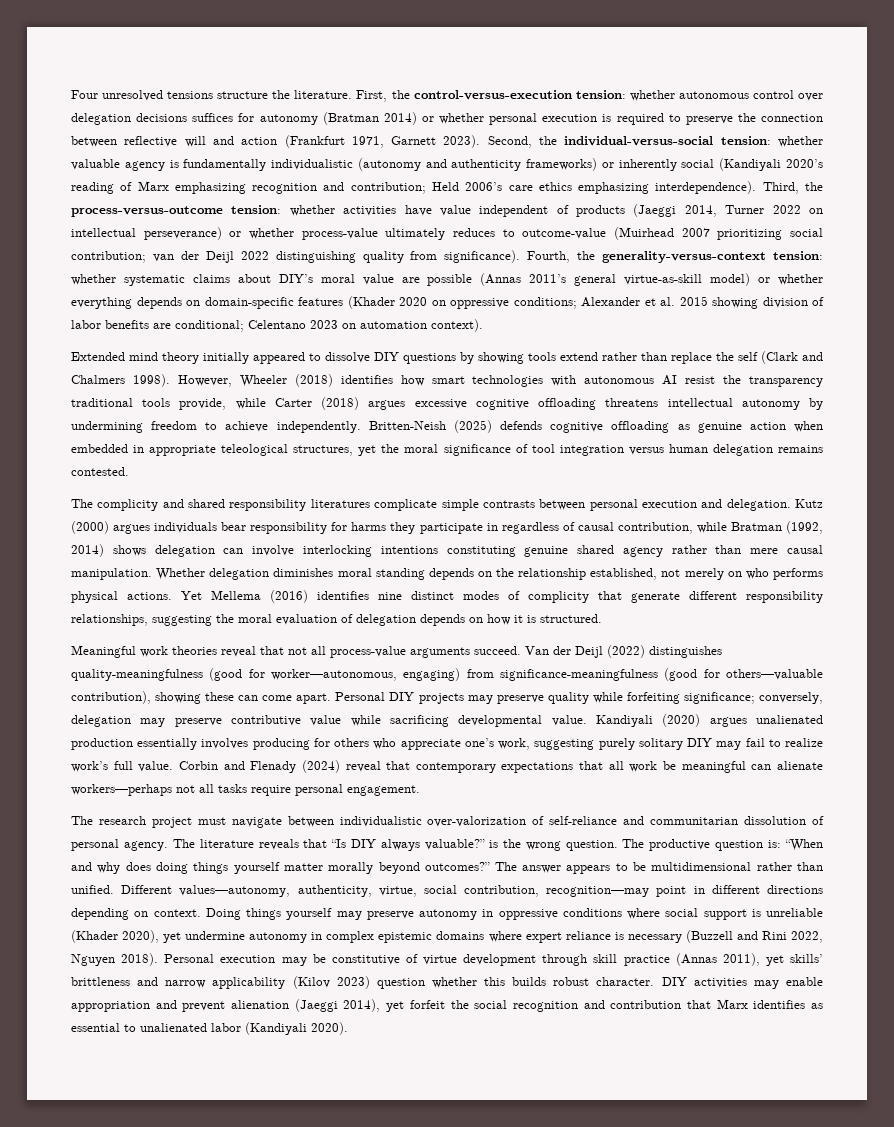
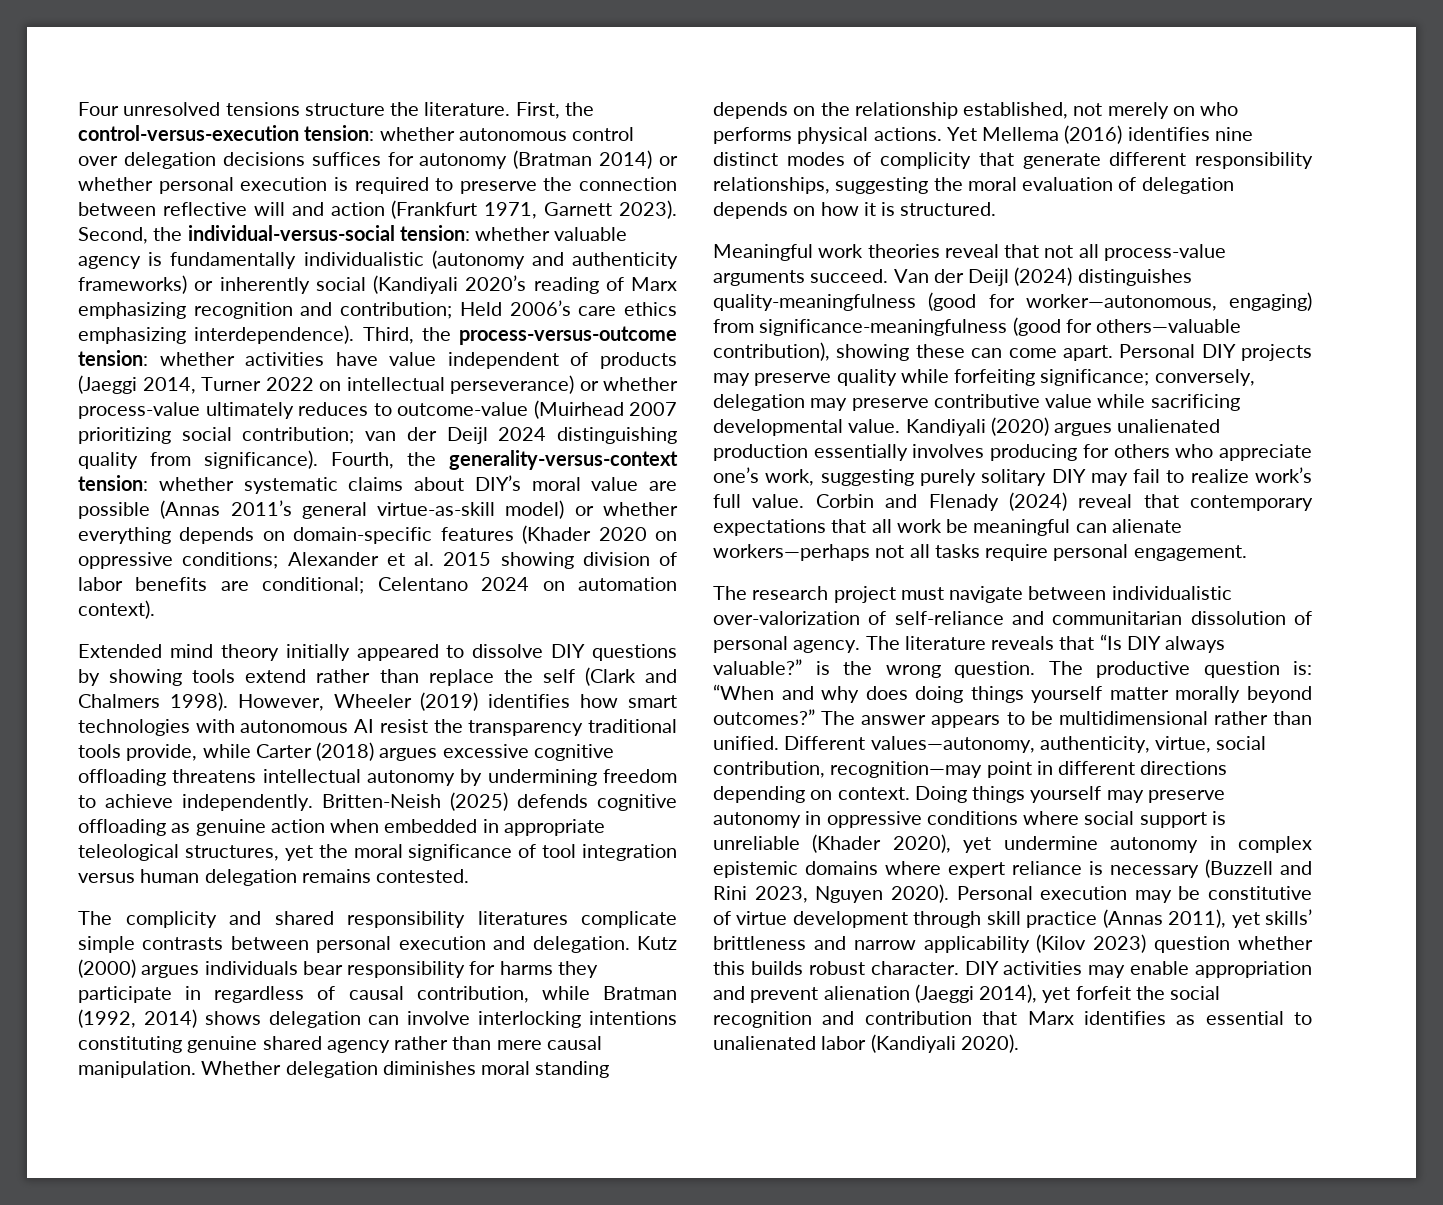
- Third, the process-versus-outcome tension: whether activities have value independent of products (Jaeggi 2014, Turner 2022 on intellectual perseverance) or whether process-value ultimately reduces to outcome-value (Muirhead 2007 prioritizing social contribution; van der Deijl 2022 distinguishing quality from significance).
+ Third, the process-versus-outcome tension: whether activities have value independent of products (Jaeggi 2014, Turner 2022 on intellectual perseverance) or whether process-value ultimately reduces to outcome-value (Muirhead 2007 prioritizing social contribution; van der Deijl 2024 distinguishing quality from significance).
- Fourth, the generality-versus-context tension: whether systematic claims about DIY’s moral value are possible (Annas 2011’s general virtue-as-skill model) or whether everything depends on domain-specific features (Khader 2020 on oppressive conditions; Alexander et al. 2015 showing division of labor benefits are conditional; Celentano 2023 on automation context).
+ Fourth, the generality-versus-context tension: whether systematic claims about DIY’s moral value are possible (Annas 2011’s general virtue-as-skill model) or whether everything depends on domain-specific features (Khader 2020 on oppressive conditions; Alexander et al. 2015 showing division of labor benefits are conditional; Celentano 2024 on automation context).
- However, Wheeler (2018) identifies how smart technologies with autonomous AI resist the transparency traditional tools provide, while Carter (2018) argues excessive cognitive offloading threatens intellectual autonomy by undermining freedom to achieve independently.
+ However, Wheeler (2019) identifies how smart technologies with autonomous AI resist the transparency traditional tools provide, while Carter (2018) argues excessive cognitive offloading threatens intellectual autonomy by undermining freedom to achieve independently.
- Van der Deijl (2022) distinguishes quality-meaningfulness (good for worker—autonomous, engaging) from significance-meaningfulness (good for others—valuable contribution), showing these can come apart.
+ Van der Deijl (2024) distinguishes quality-meaningfulness (good for worker—autonomous, engaging) from significance-meaningfulness (good for others—valuable contribution), showing these can come apart.
- Doing things yourself may preserve autonomy in oppressive conditions where social support is unreliable (Khader 2020), yet undermine autonomy in complex epistemic domains where expert reliance is necessary (Buzzell and Rini 2022, Nguyen 2018).
+ Doing things yourself may preserve autonomy in oppressive conditions where social support is unreliable (Khader 2020), yet undermine autonomy in complex epistemic domains where expert reliance is necessary (Buzzell and Rini 2023, Nguyen 2020).

